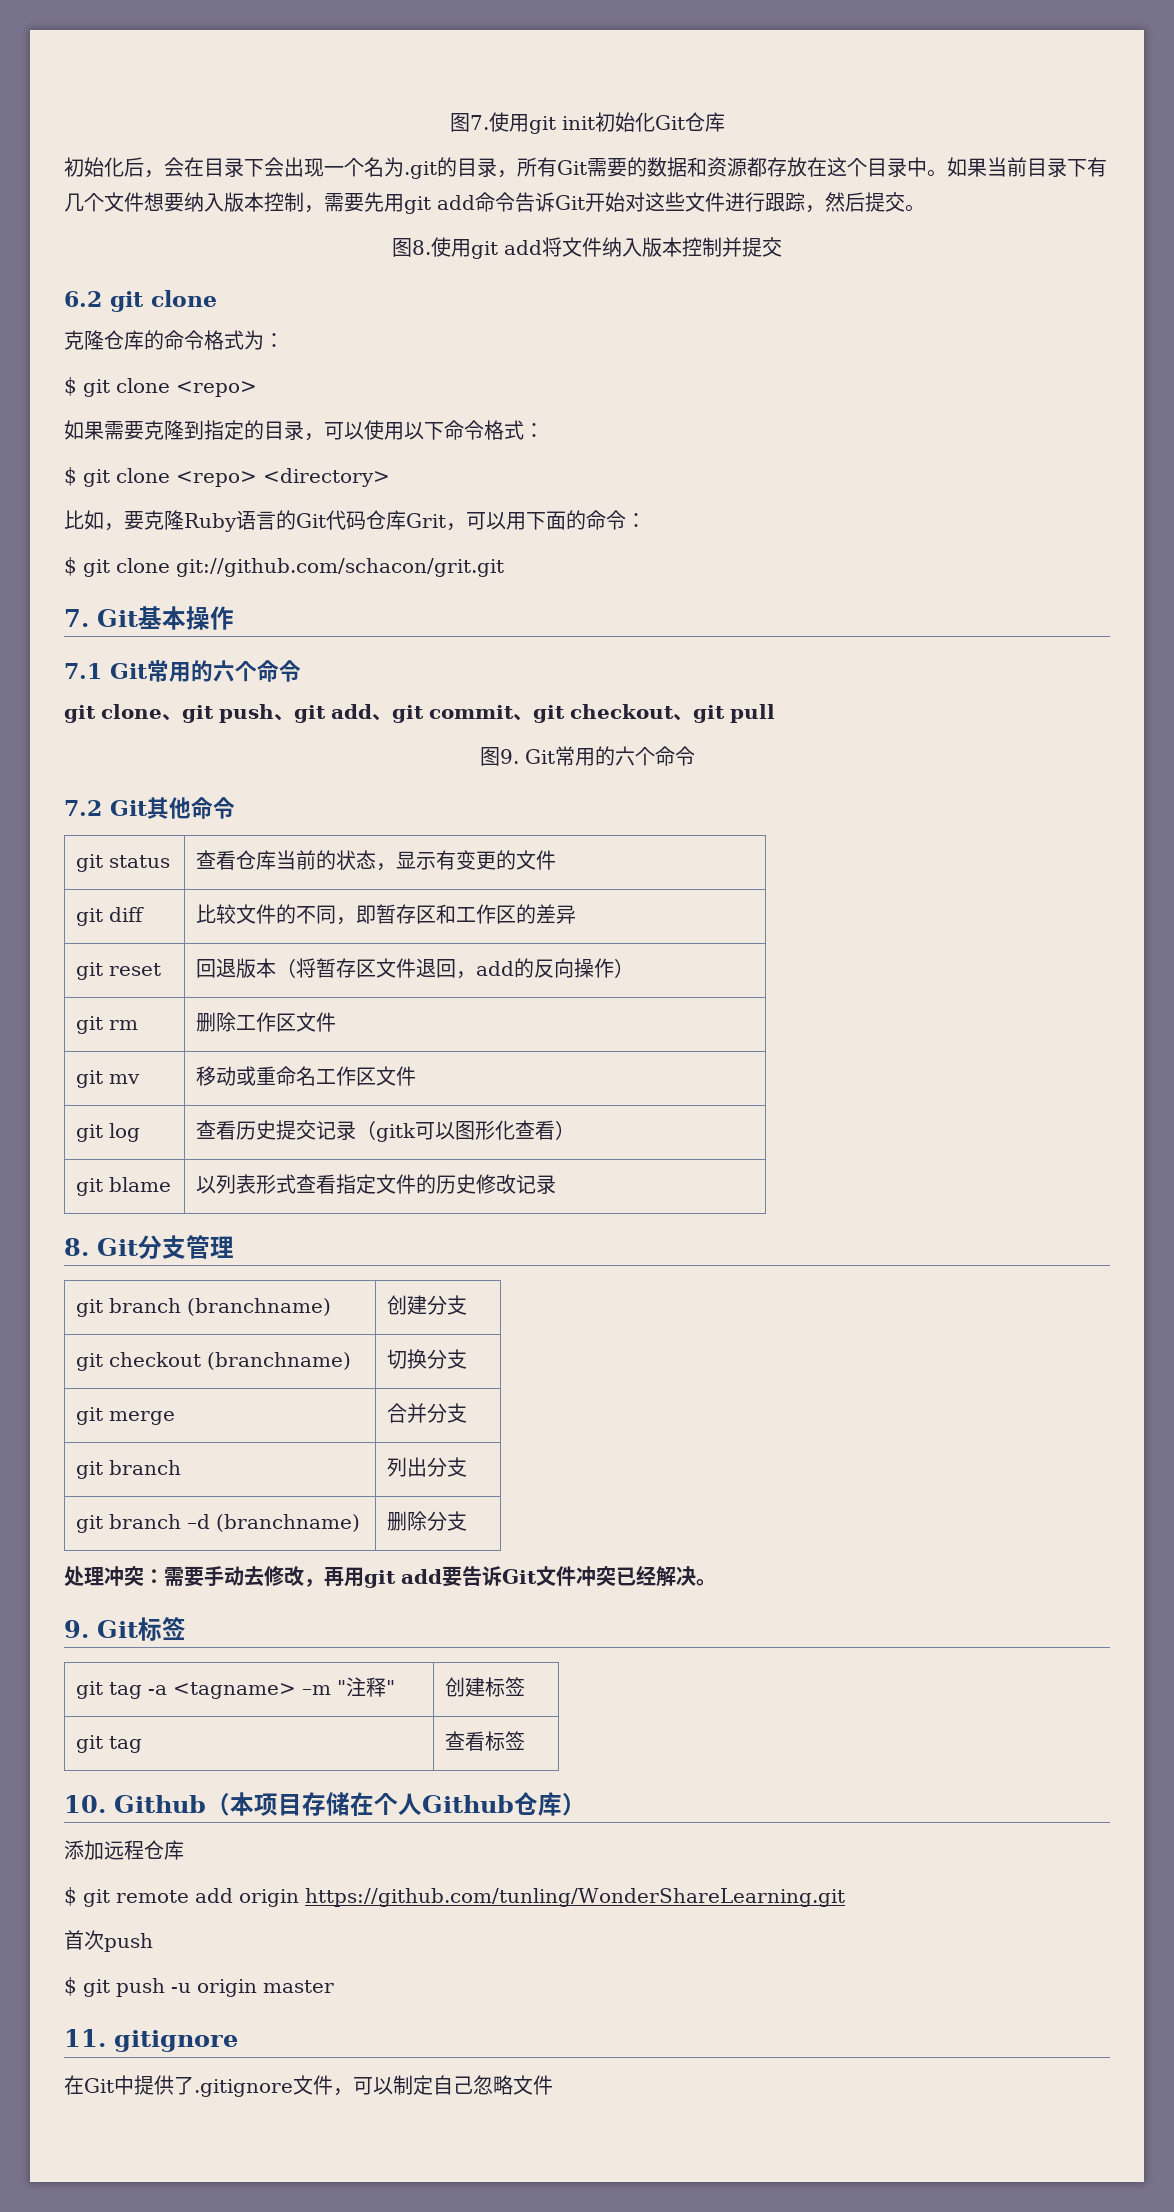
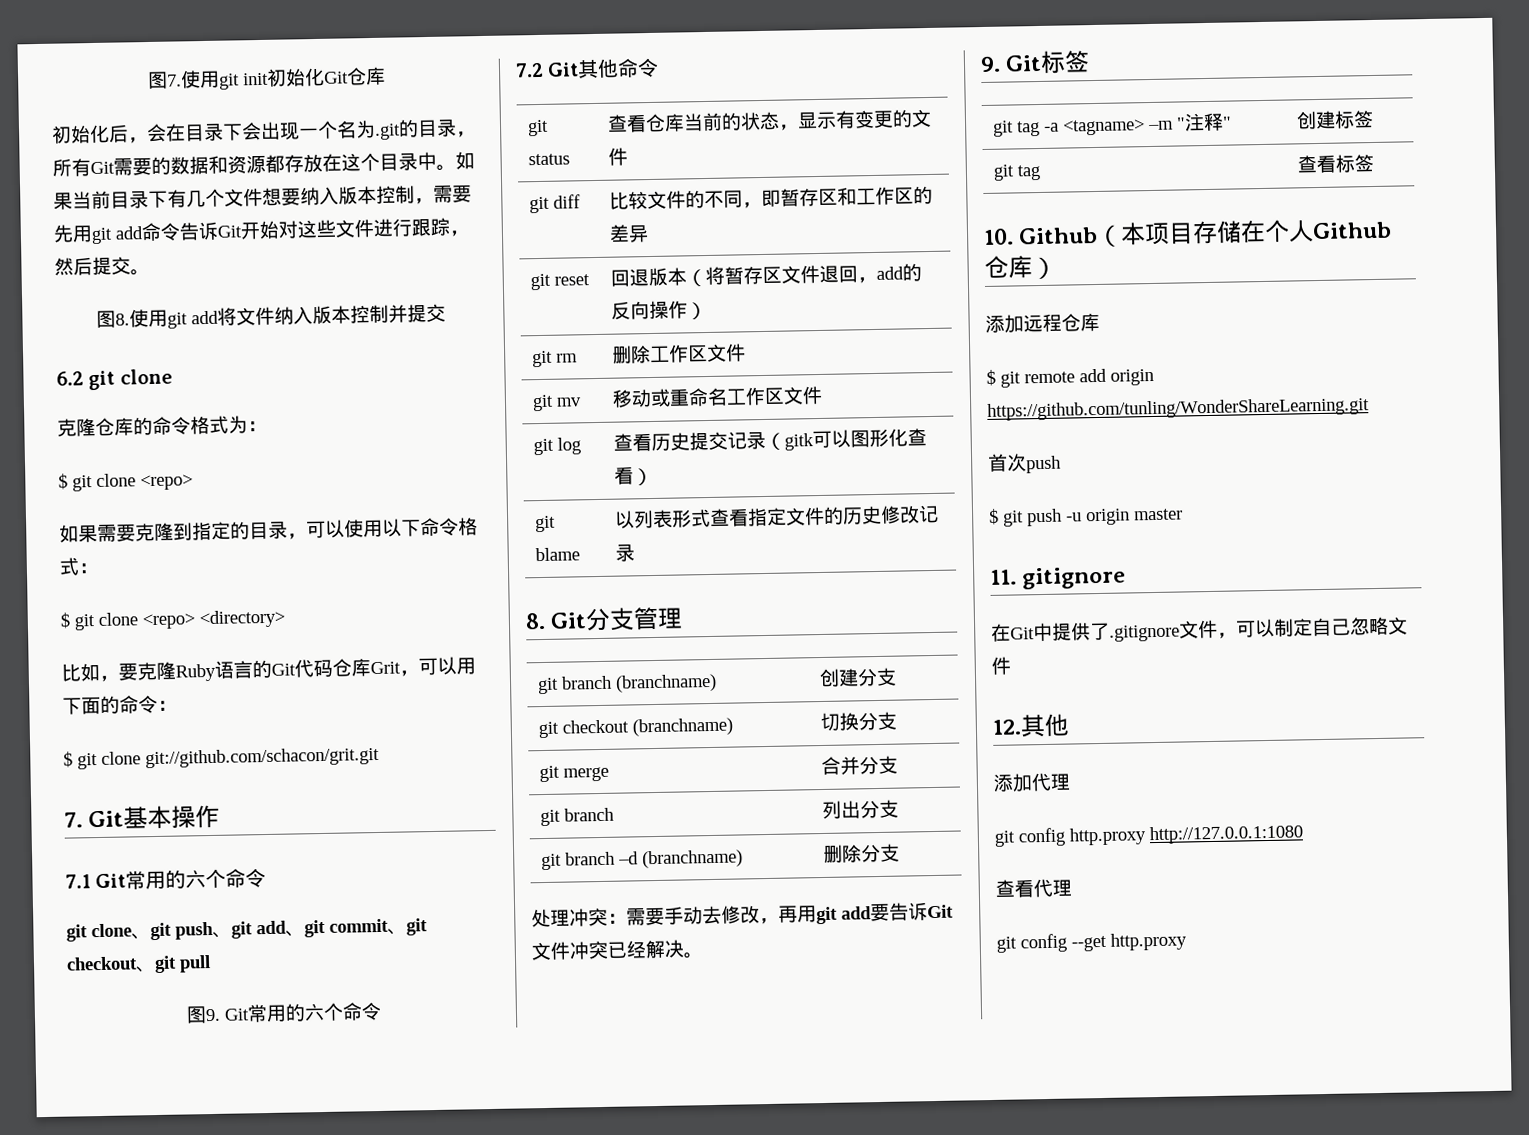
+ 12.其他
+ 添加代理
+ git config http.proxy http://127.0.0.1:1080
+ 查看代理
+ git config --get http.proxy

